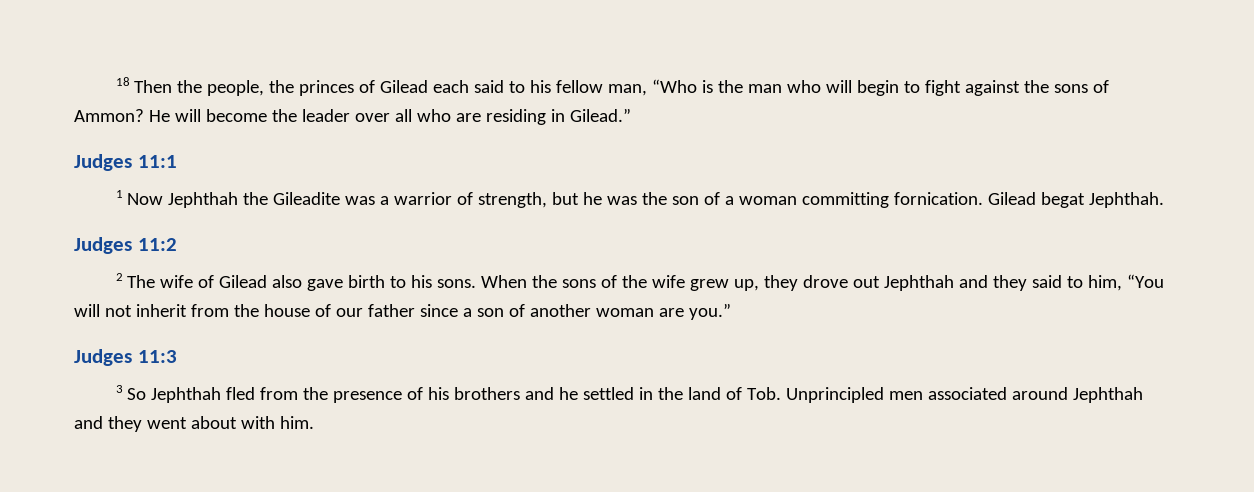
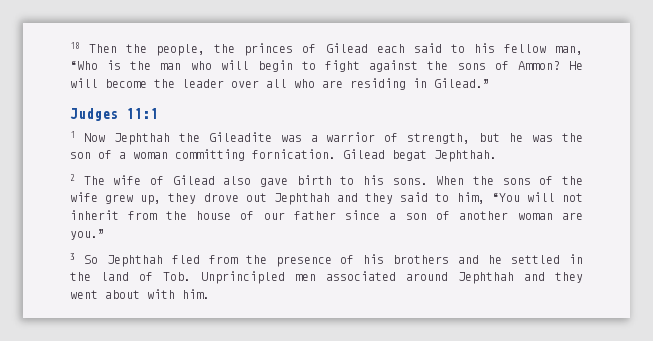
- Judges 11:2
- Judges 11:3

